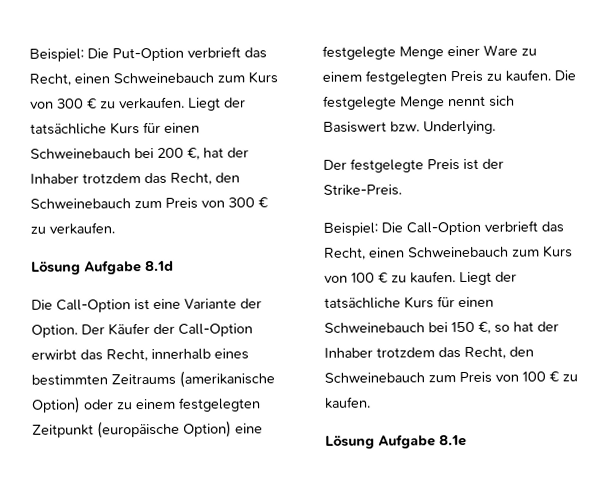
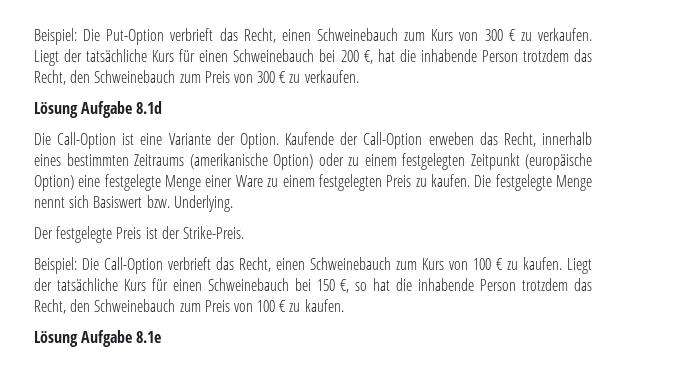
- Liegt der tatsächliche Kurs für einen Schweinebauch bei 200 €, hat der Inhaber trotzdem das Recht, den Schweinebauch zum Preis von 300 € zu verkaufen.
+ Liegt der tatsächliche Kurs für einen Schweinebauch bei 200 €, hat die inhabende Person trotzdem das Recht, den Schweinebauch zum Preis von 300 € zu verkaufen.
- Der Käufer der Call-Option erwirbt das Recht, innerhalb eines bestimmten Zeitraums (amerikanische Option) oder zu einem festgelegten Zeitpunkt (europäische Option) eine festgelegte Menge einer Ware zu einem festgelegten Preis zu kaufen.
+ Kaufende der Call-Option erweben das Recht, innerhalb eines bestimmten Zeitraums (amerikanische Option) oder zu einem festgelegten Zeitpunkt (europäische Option) eine festgelegte Menge einer Ware zu einem festgelegten Preis zu kaufen.
- Liegt der tatsächliche Kurs für einen Schweinebauch bei 150 €, so hat der Inhaber trotzdem das Recht, den Schweinebauch zum Preis von 100 € zu kaufen.
+ Liegt der tatsächliche Kurs für einen Schweinebauch bei 150 €, so hat die inhabende Person trotzdem das Recht, den Schweinebauch zum Preis von 100 € zu kaufen.

